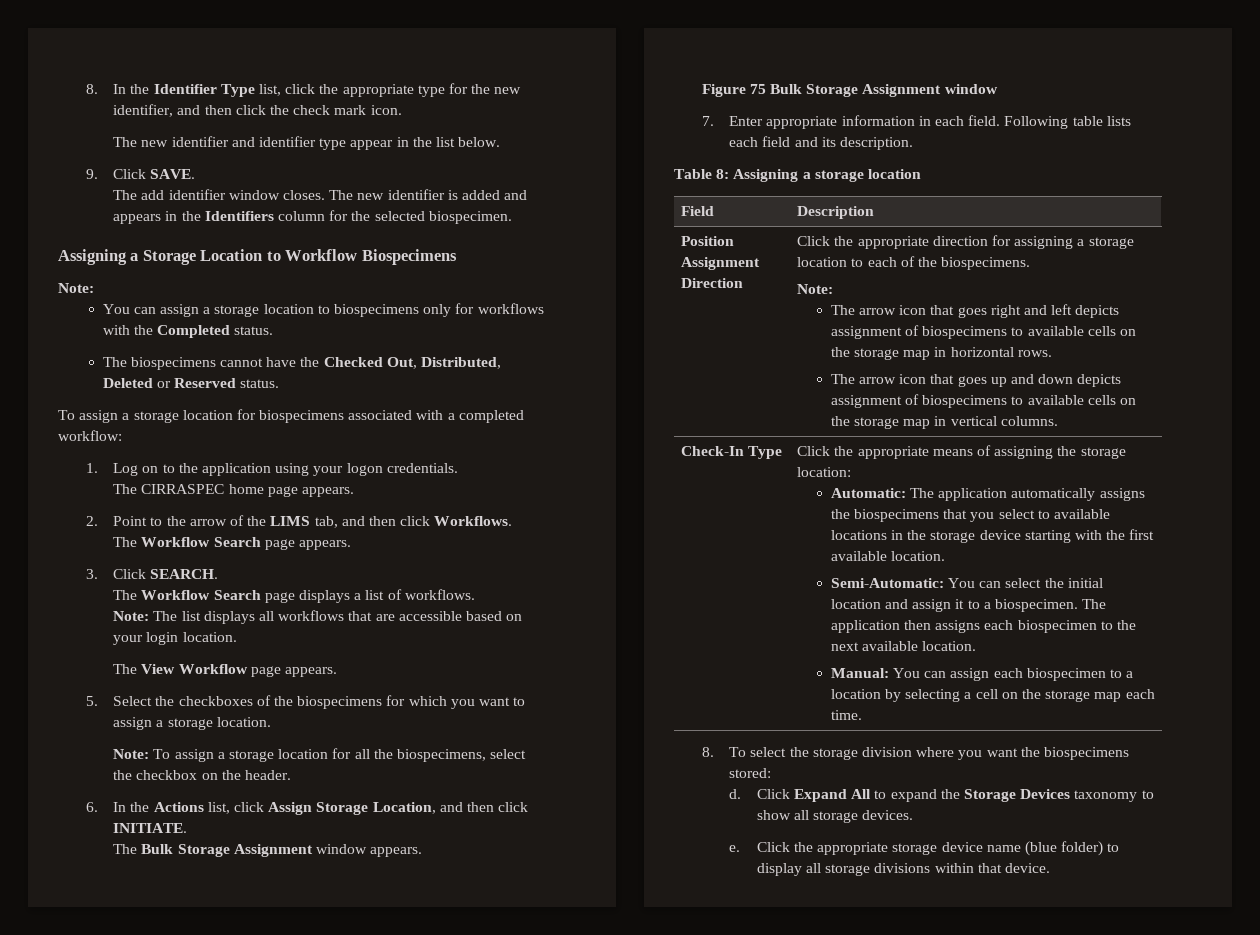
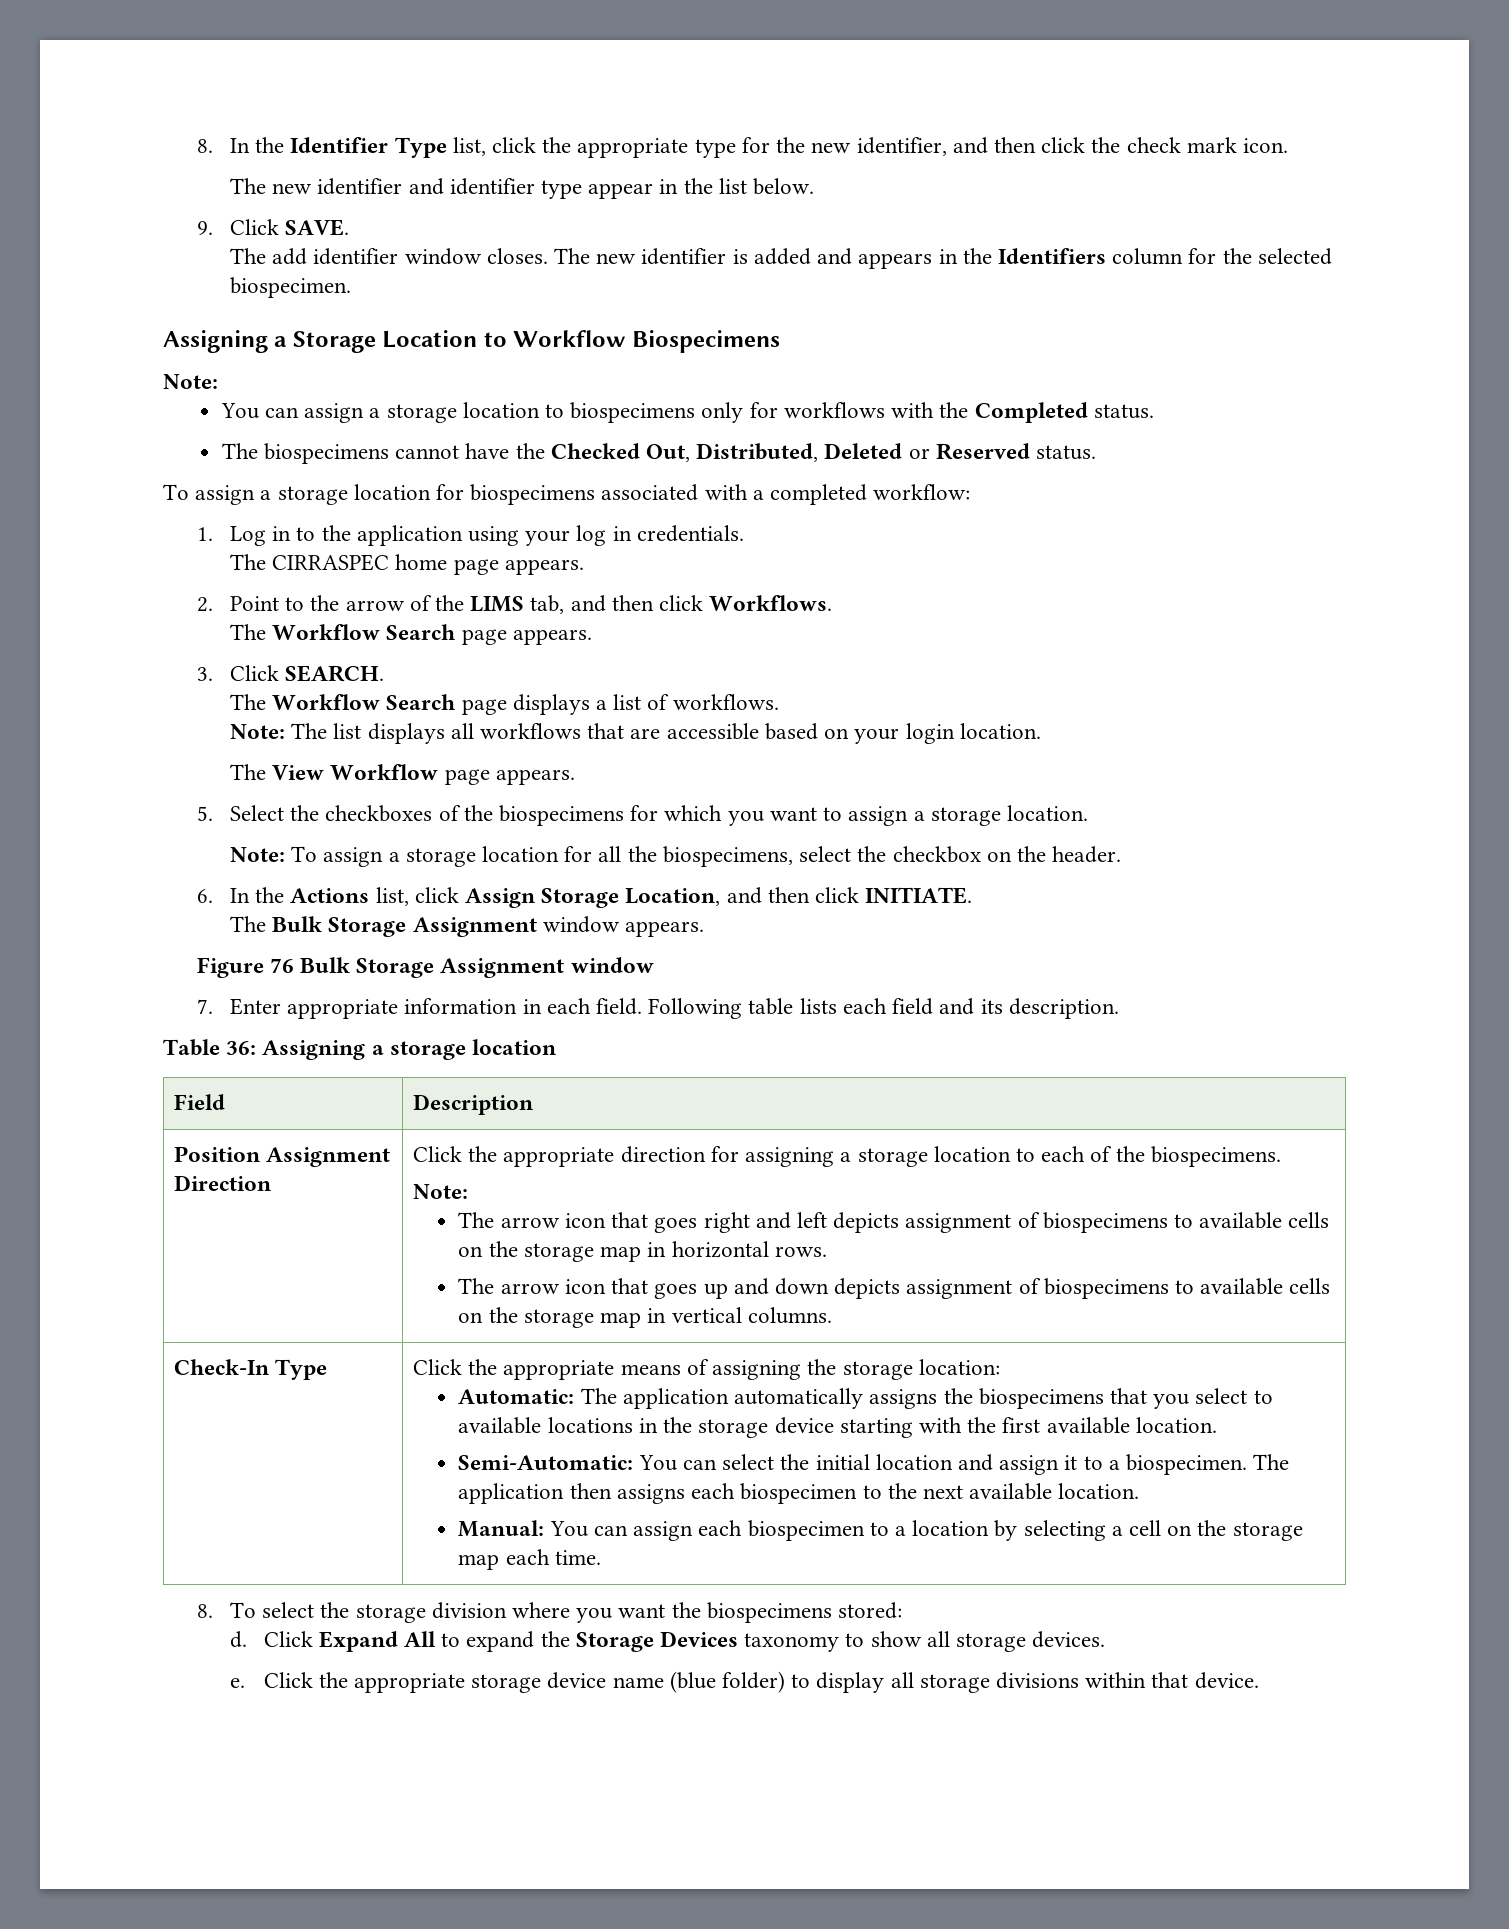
- 1. Log on to the application using your logon credentials.
+ 1. Log in to the application using your log in credentials.
- Figure 75 Bulk Storage Assignment window
+ Figure 76 Bulk Storage Assignment window
- Table 8: Assigning a storage location
+ Table 36: Assigning a storage location

